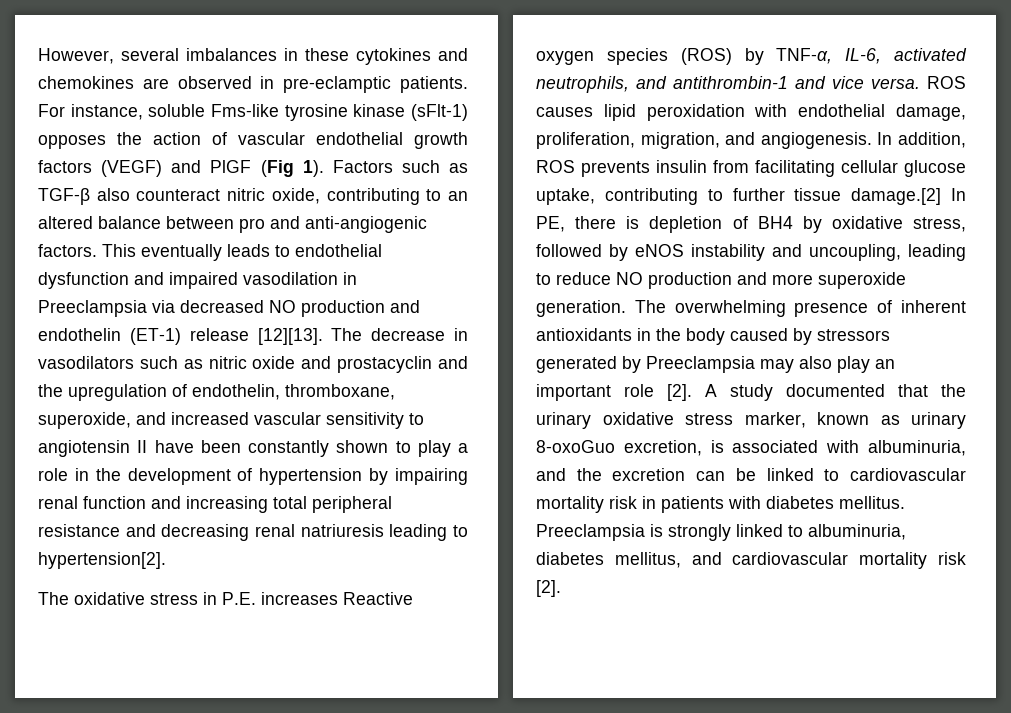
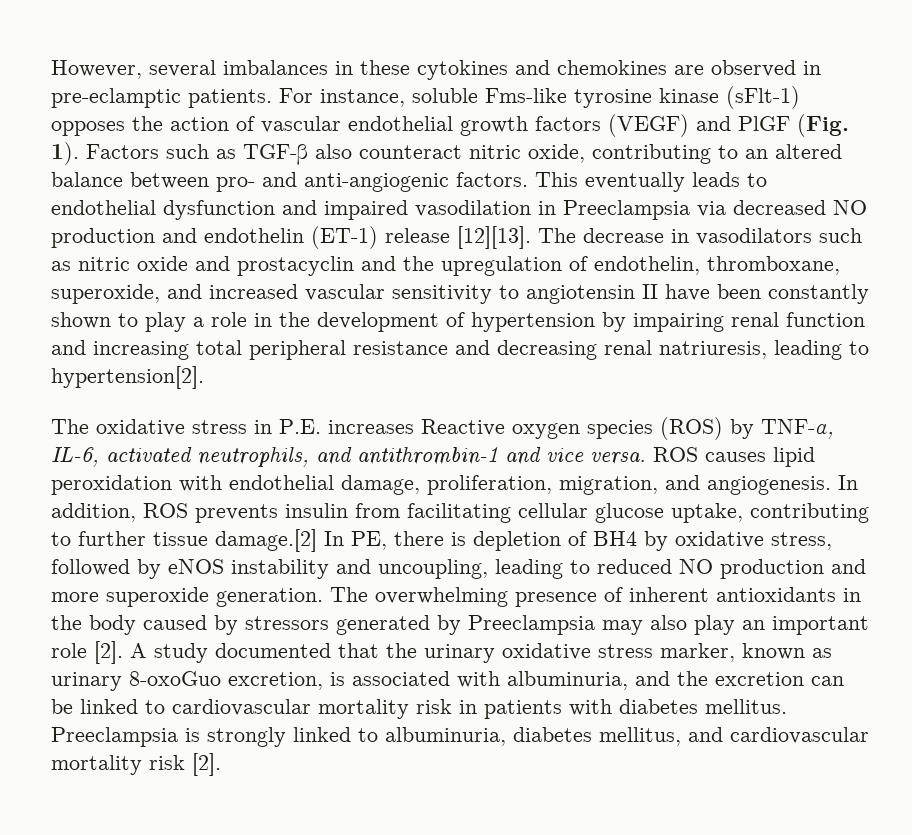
- For instance, soluble Fms-like tyrosine kinase (sFlt-1) opposes the action of vascular endothelial growth factors (VEGF) and PlGF (Fig 1).
+ For instance, soluble Fms-like tyrosine kinase (sFlt-1) opposes the action of vascular endothelial growth factors (VEGF) and PlGF (Fig. 1).
- Factors such as TGF-β also counteract nitric oxide, contributing to an altered balance between pro and anti-angiogenic factors.
+ Factors such as TGF-β also counteract nitric oxide, contributing to an altered balance between pro- and anti-angiogenic factors.
- The decrease in vasodilators such as nitric oxide and prostacyclin and the upregulation of endothelin, thromboxane, superoxide, and increased vascular sensitivity to angiotensin II have been constantly shown to play a role in the development of hypertension by impairing renal function and increasing total peripheral resistance and decreasing renal natriuresis leading to hypertension[2].
+ The decrease in vasodilators such as nitric oxide and prostacyclin and the upregulation of endothelin, thromboxane, superoxide, and increased vascular sensitivity to angiotensin II have been constantly shown to play a role in the development of hypertension by impairing renal function and increasing total peripheral resistance and decreasing renal natriuresis, leading to hypertension[2].
- In addition, ROS prevents insulin from facilitating cellular glucose uptake, contributing to further tissue damage.[2] In PE, there is depletion of BH4 by oxidative stress, followed by eNOS instability and uncoupling, leading to reduce NO production and more superoxide generation.
+ In addition, ROS prevents insulin from facilitating cellular glucose uptake, contributing to further tissue damage.[2] In PE, there is depletion of BH4 by oxidative stress, followed by eNOS instability and uncoupling, leading to reduced NO production and more superoxide generation.

